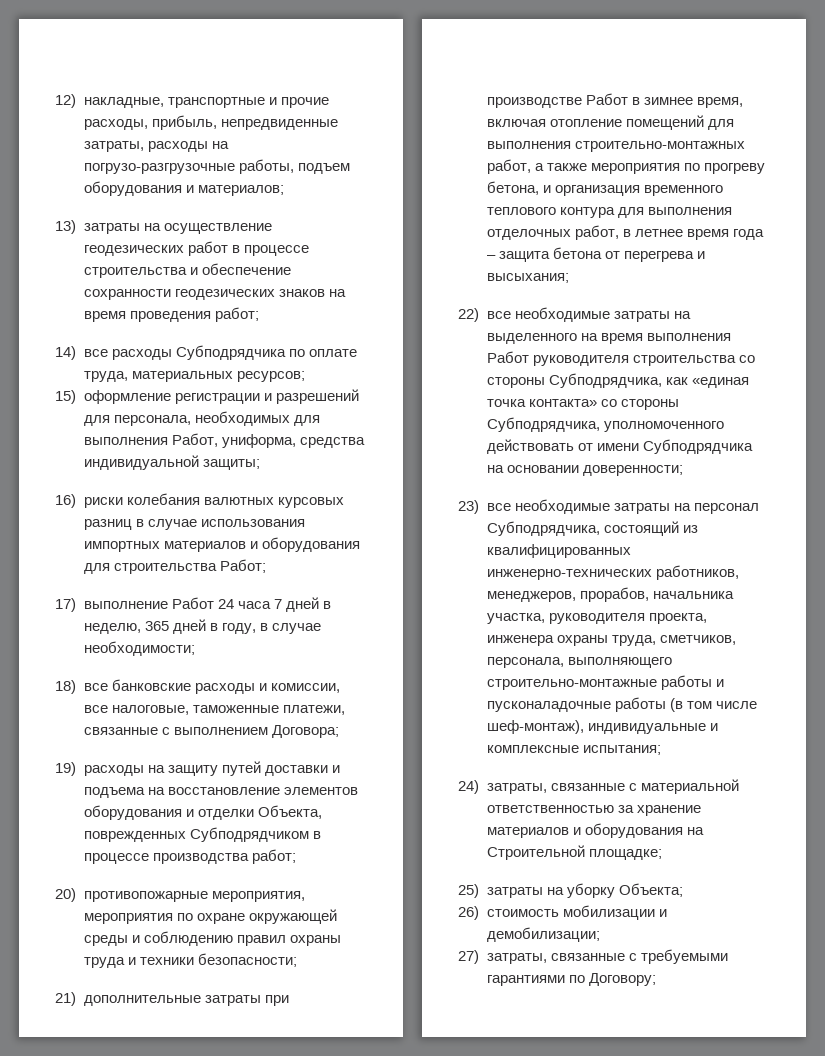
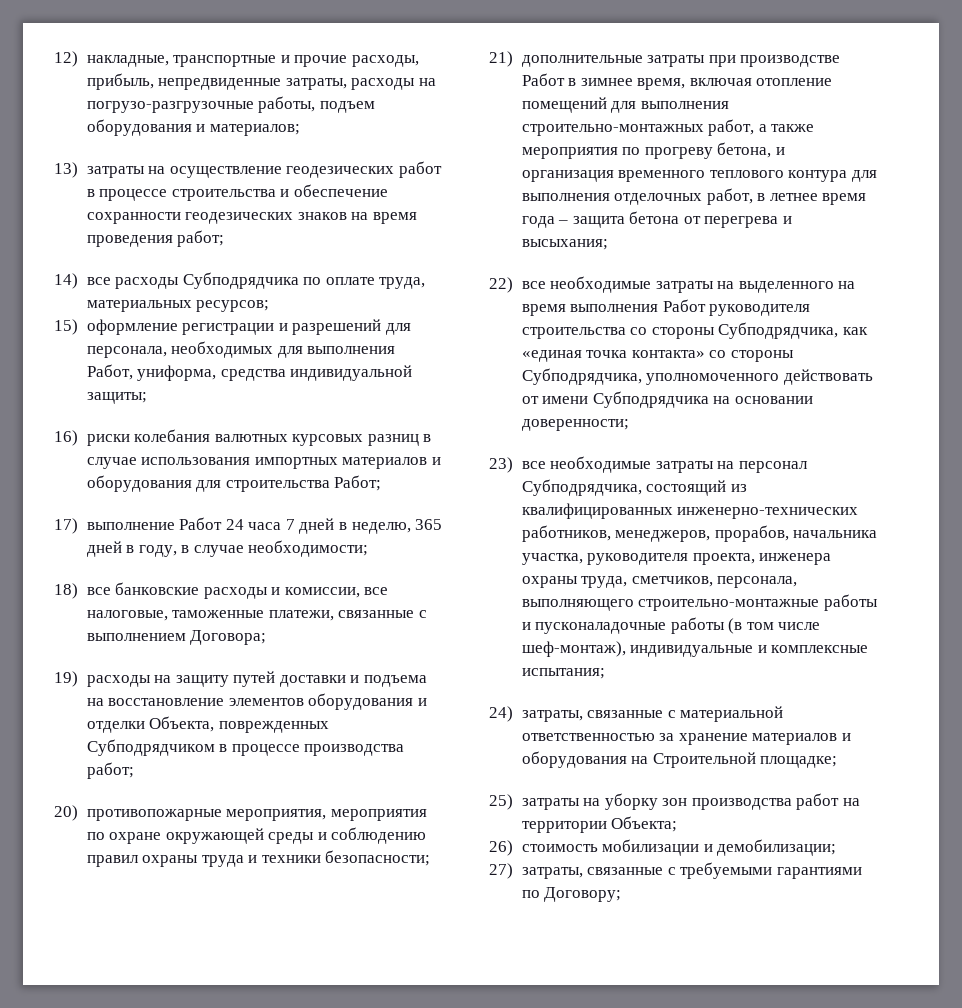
- 25) затраты на уборку Объекта;
+ 25) затраты на уборку зон производства работ на территории Объекта;

